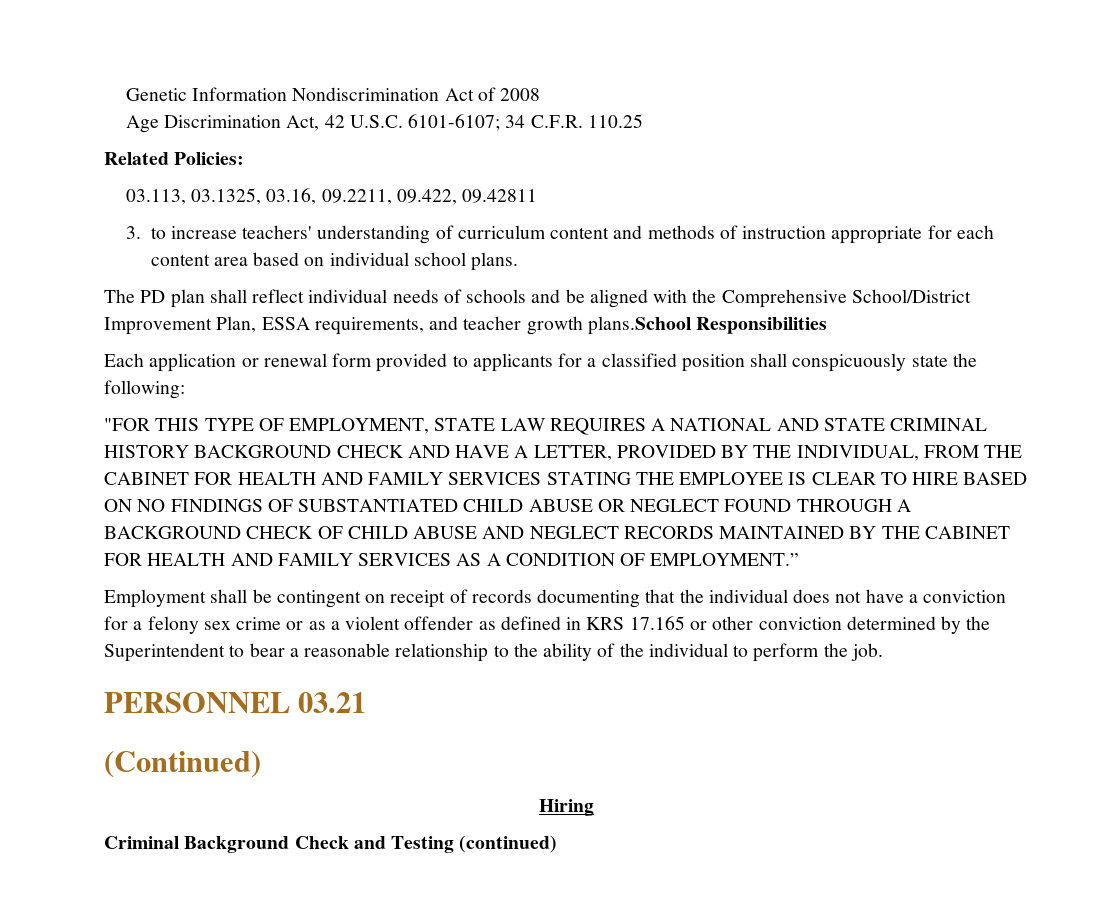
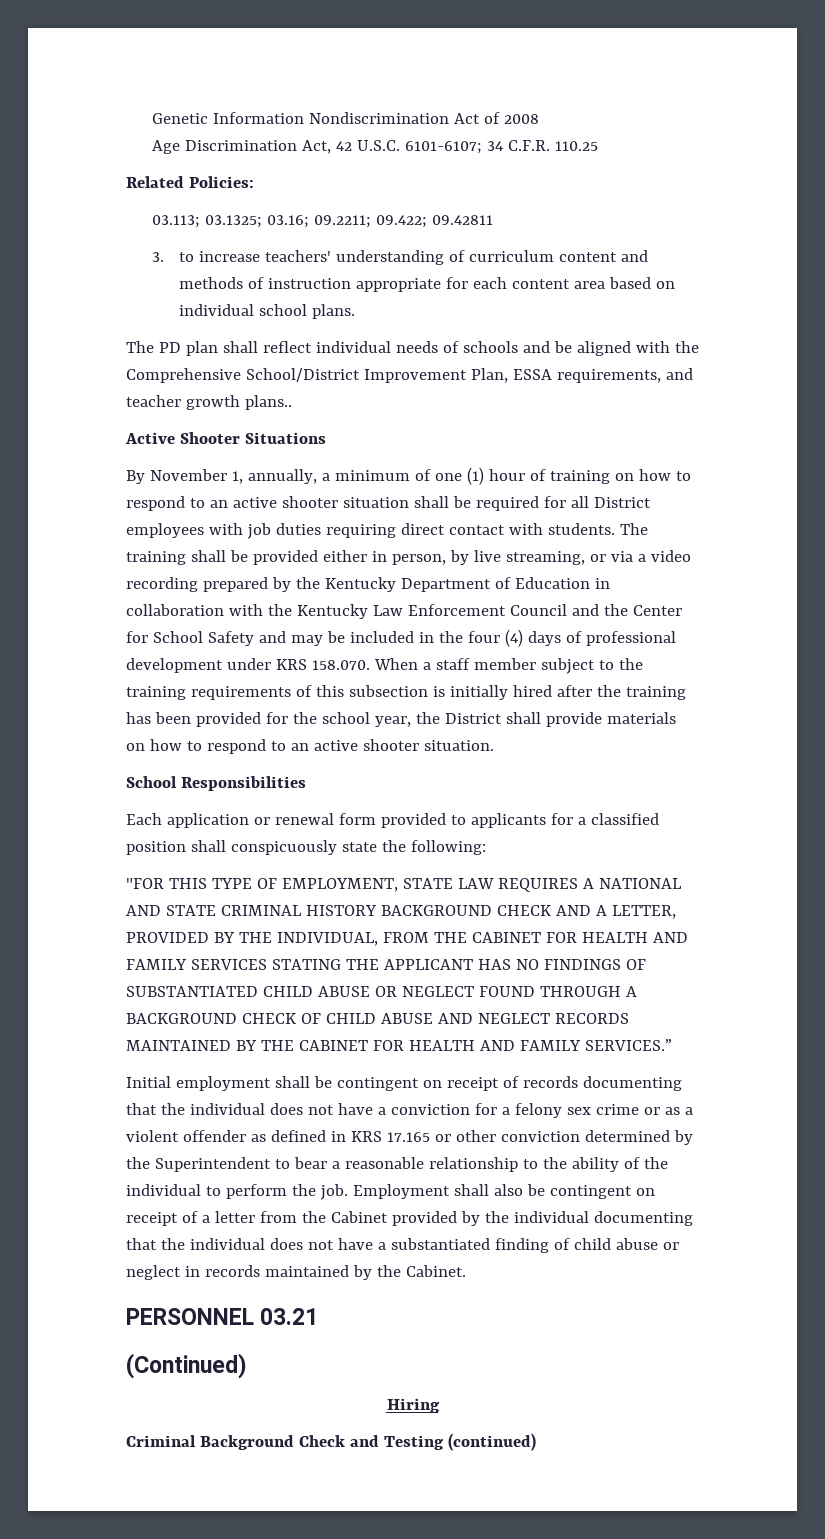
- 03.113, 03.1325, 03.16, 09.2211, 09.422, 09.42811
+ 03.113; 03.1325; 03.16; 09.2211; 09.422; 09.42811
- The PD plan shall reflect individual needs of schools and be aligned with the Comprehensive School/District Improvement Plan, ESSA requirements, and teacher growth plans.School Responsibilities
+ The PD plan shall reflect individual needs of schools and be aligned with the Comprehensive School/District Improvement Plan, ESSA requirements, and teacher growth plans..
+ Active Shooter Situations
+ By November 1, annually, a minimum of one (1) hour of training on how to respond to an active shooter situation shall be required for all District employees with job duties requiring direct contact with students. The training shall be provided either in person, by live streaming, or via a video recording prepared by the Kentucky Department of Education in collaboration with the Kentucky Law Enforcement Council and the Center for School Safety and may be included in the four (4) days of professional development under KRS 158.070. When a staff member subject to the training requirements of this subsection is initially hired after the training has been provided for the school year, the District shall provide materials on how to respond to an active shooter situation.
+ School Responsibilities
- "FOR THIS TYPE OF EMPLOYMENT, STATE LAW REQUIRES A NATIONAL AND STATE CRIMINAL HISTORY BACKGROUND CHECK AND HAVE A LETTER, PROVIDED BY THE INDIVIDUAL, FROM THE CABINET FOR HEALTH AND FAMILY SERVICES STATING THE EMPLOYEE IS CLEAR TO HIRE BASED ON NO FINDINGS OF SUBSTANTIATED CHILD ABUSE OR NEGLECT FOUND THROUGH A BACKGROUND CHECK OF CHILD ABUSE AND NEGLECT RECORDS MAINTAINED BY THE CABINET FOR HEALTH AND FAMILY SERVICES AS A CONDITION OF EMPLOYMENT.”
- Employment shall be contingent on receipt of records documenting that the individual does not have a conviction for a felony sex crime or as a violent offender as defined in KRS 17.165 or other conviction determined by the Superintendent to bear a reasonable relationship to the ability of the individual to perform the job.
+ "FOR THIS TYPE OF EMPLOYMENT, STATE LAW REQUIRES A NATIONAL AND STATE CRIMINAL HISTORY BACKGROUND CHECK AND A LETTER, PROVIDED BY THE INDIVIDUAL, FROM THE CABINET FOR HEALTH AND FAMILY SERVICES STATING THE APPLICANT HAS NO FINDINGS OF SUBSTANTIATED CHILD ABUSE OR NEGLECT FOUND THROUGH A BACKGROUND CHECK OF CHILD ABUSE AND NEGLECT RECORDS MAINTAINED BY THE CABINET FOR HEALTH AND FAMILY SERVICES.”
+ Initial employment shall be contingent on receipt of records documenting that the individual does not have a conviction for a felony sex crime or as a violent offender as defined in KRS 17.165 or other conviction determined by the Superintendent to bear a reasonable relationship to the ability of the individual to perform the job. Employment shall also be contingent on receipt of a letter from the Cabinet provided by the individual documenting that the individual does not have a substantiated finding of child abuse or neglect in records maintained by the Cabinet.

